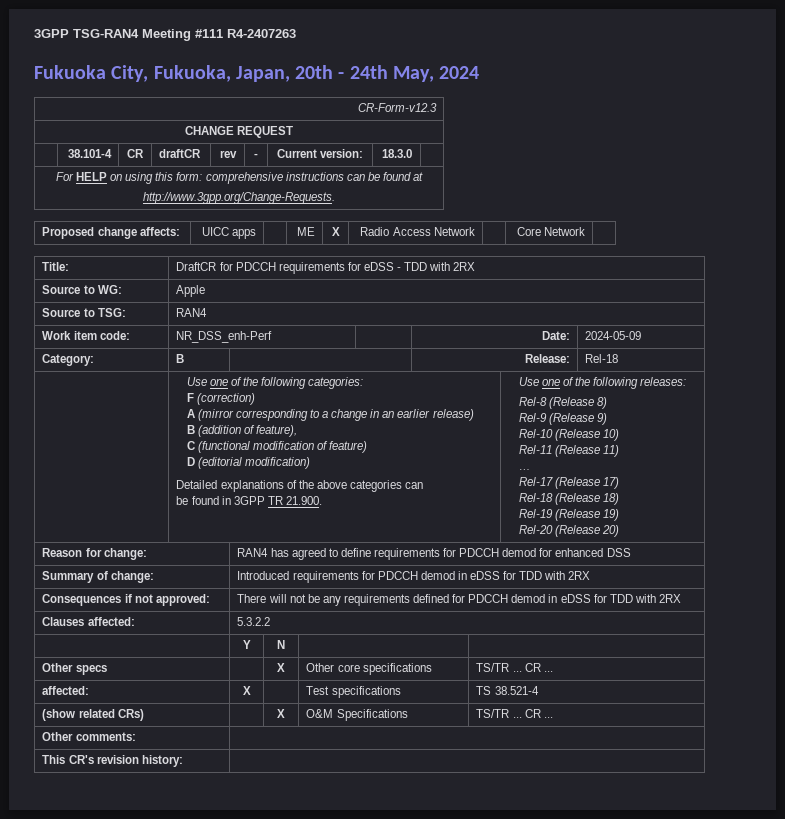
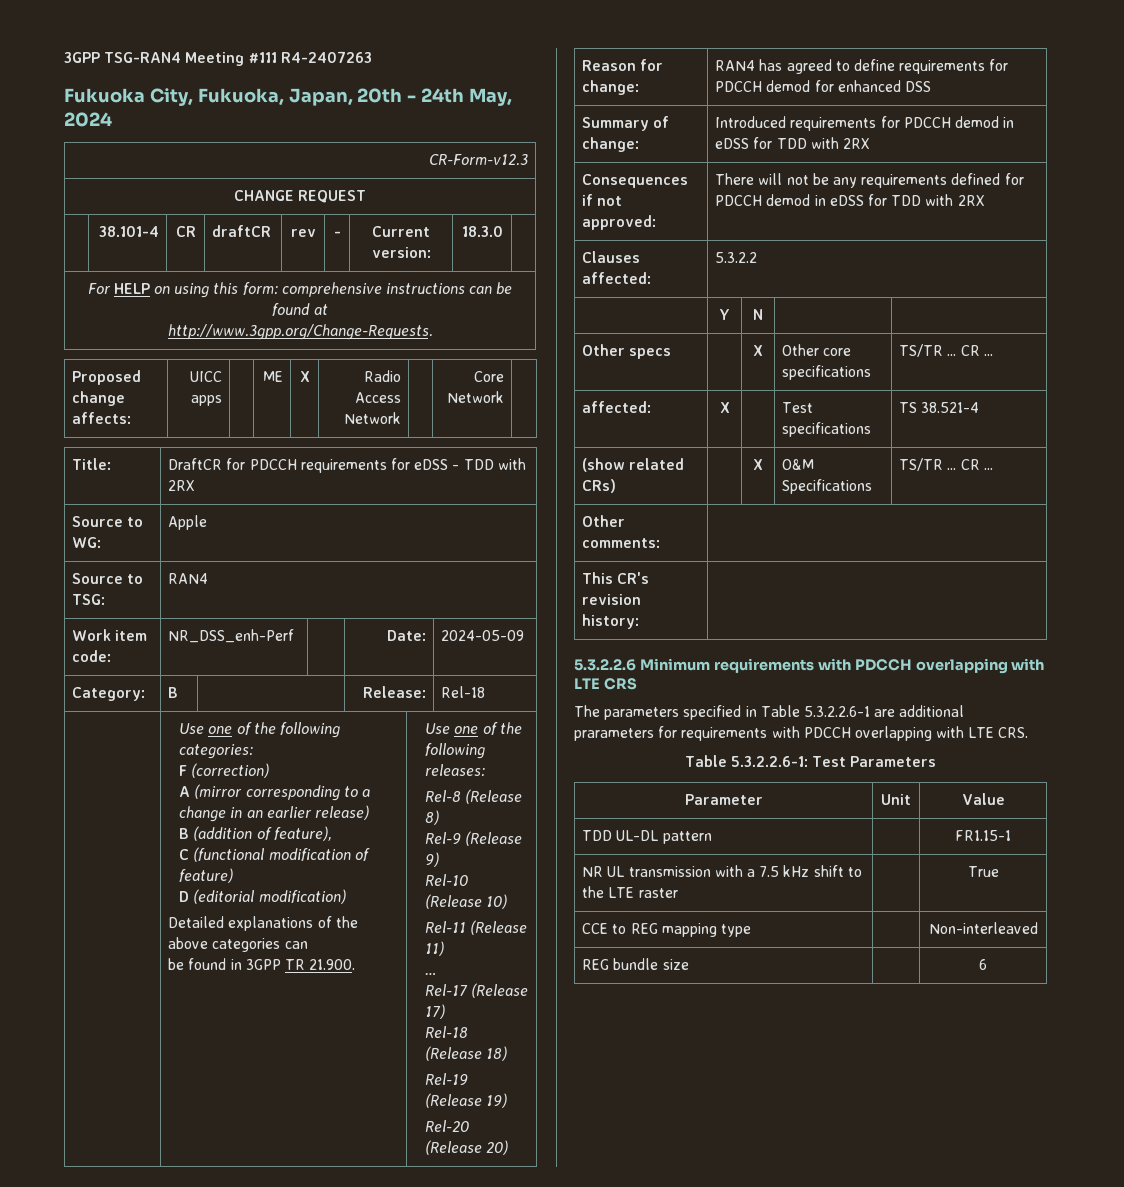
+ 5.3.2.2.6 Minimum requirements with PDCCH overlapping with LTE CRS
+ The parameters specified in Table 5.3.2.2.6-1 are additional prarameters for requirements with PDCCH overlapping with LTE CRS.
+ Table 5.3.2.2.6-1: Test Parameters
+ Parameter | Unit | Value
+ TDD UL-DL pattern | | FR1.15-1
+ NR UL transmission with a 7.5 kHz shift to the LTE raster | | True
+ CCE to REG mapping type | | Non-interleaved
+ REG bundle size | | 6

